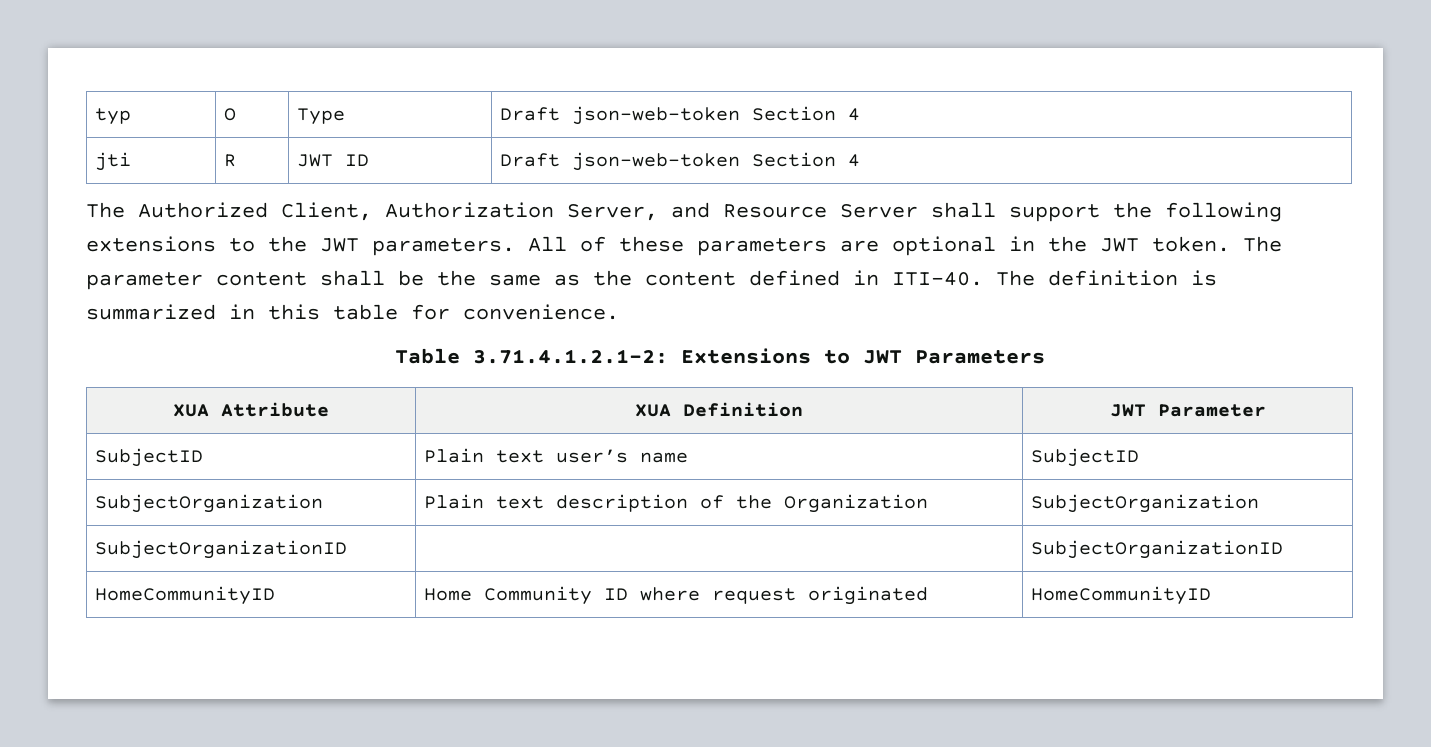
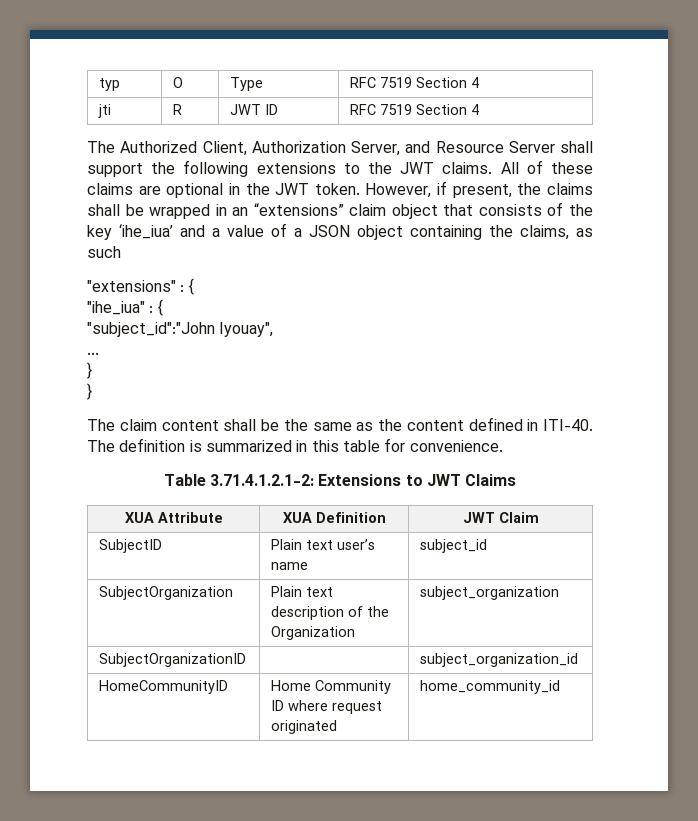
- typ | O | Type | Draft json-web-token Section 4
+ typ | O | Type | RFC 7519 Section 4
- jti | R | JWT ID | Draft json-web-token Section 4
+ jti | R | JWT ID | RFC 7519 Section 4
- The Authorized Client, Authorization Server, and Resource Server shall support the following extensions to the JWT parameters.
+ The Authorized Client, Authorization Server, and Resource Server shall support the following extensions to the JWT claims.
- All of these parameters are optional in the JWT token.
+ All of these claims are optional in the JWT token.
- The parameter content shall be the same as the content defined in ITI-40.
+ However, if present, the claims shall be wrapped in an “extensions” claim object that consists of the key ‘ihe_iua’ and a value of a JSON object containing the claims, as such
+ "extensions" : {
+ "ihe_iua" : {
+ "subject_id":"John Iyouay",
+ ...
+ }
+ }
+ The claim content shall be the same as the content defined in ITI-40.
- Table 3.71.4.1.2.1-2: Extensions to JWT Parameters
+ Table 3.71.4.1.2.1-2: Extensions to JWT Claims
- XUA Attribute | XUA Definition | JWT Parameter
+ XUA Attribute | XUA Definition | JWT Claim
- SubjectID | Plain text user’s name | SubjectID
+ SubjectID | Plain text user’s name | subject_id
- SubjectOrganization | Plain text description of the Organization | SubjectOrganization
+ SubjectOrganization | Plain text description of the Organization | subject_organization
- SubjectOrganizationID | | SubjectOrganizationID
+ SubjectOrganizationID | | subject_organization_id
- HomeCommunityID | Home Community ID where request originated | HomeCommunityID
+ HomeCommunityID | Home Community ID where request originated | home_community_id

